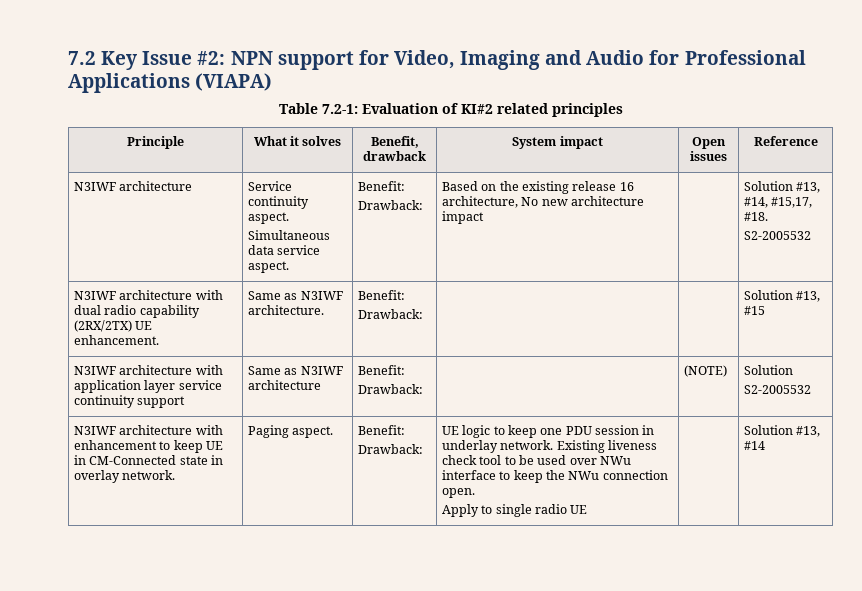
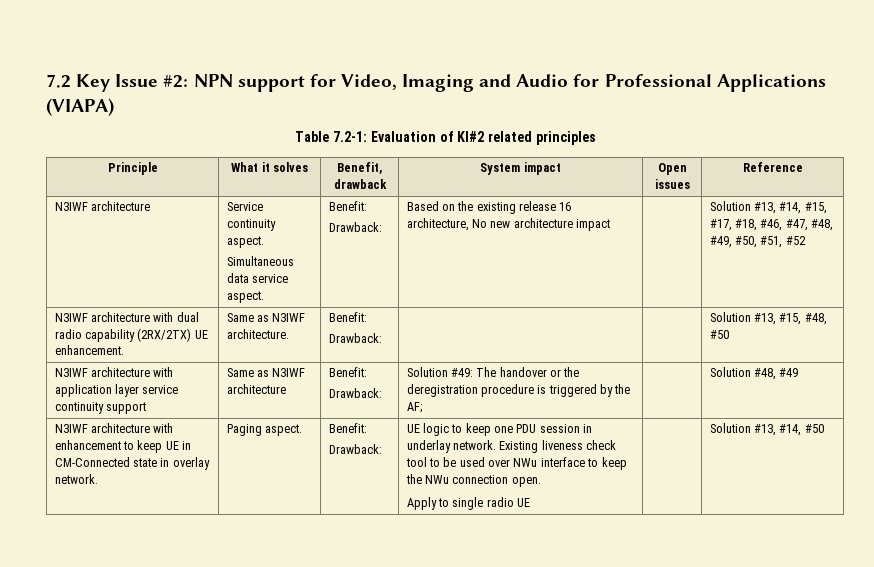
  N3IWF architecture | Service continuity aspect.
  Simultaneous data service aspect. | Benefit:
- Drawback: | Based on the existing release 16 architecture, No new architecture impact | | Solution #13, #14, #15,17, #18.
- S2-2005532
+ Drawback: | Based on the existing release 16 architecture, No new architecture impact | | Solution #13, #14, #15, #17, #18, #46, #47, #48, #49, #50, #51, #52
  N3IWF architecture with dual radio capability (2RX/2TX) UE enhancement. | Same as N3IWF architecture. | Benefit:
- Drawback: | | | Solution #13, #15
+ Drawback: | | | Solution #13, #15, #48, #50
  N3IWF architecture with application layer service continuity support | Same as N3IWF architecture | Benefit:
- Drawback: | | (NOTE) | Solution
- S2-2005532
+ Drawback: | Solution #49: The handover or the deregistration procedure is triggered by the AF; | | Solution #48, #49
- Solution #13, #14
+ Solution #13, #14, #50

